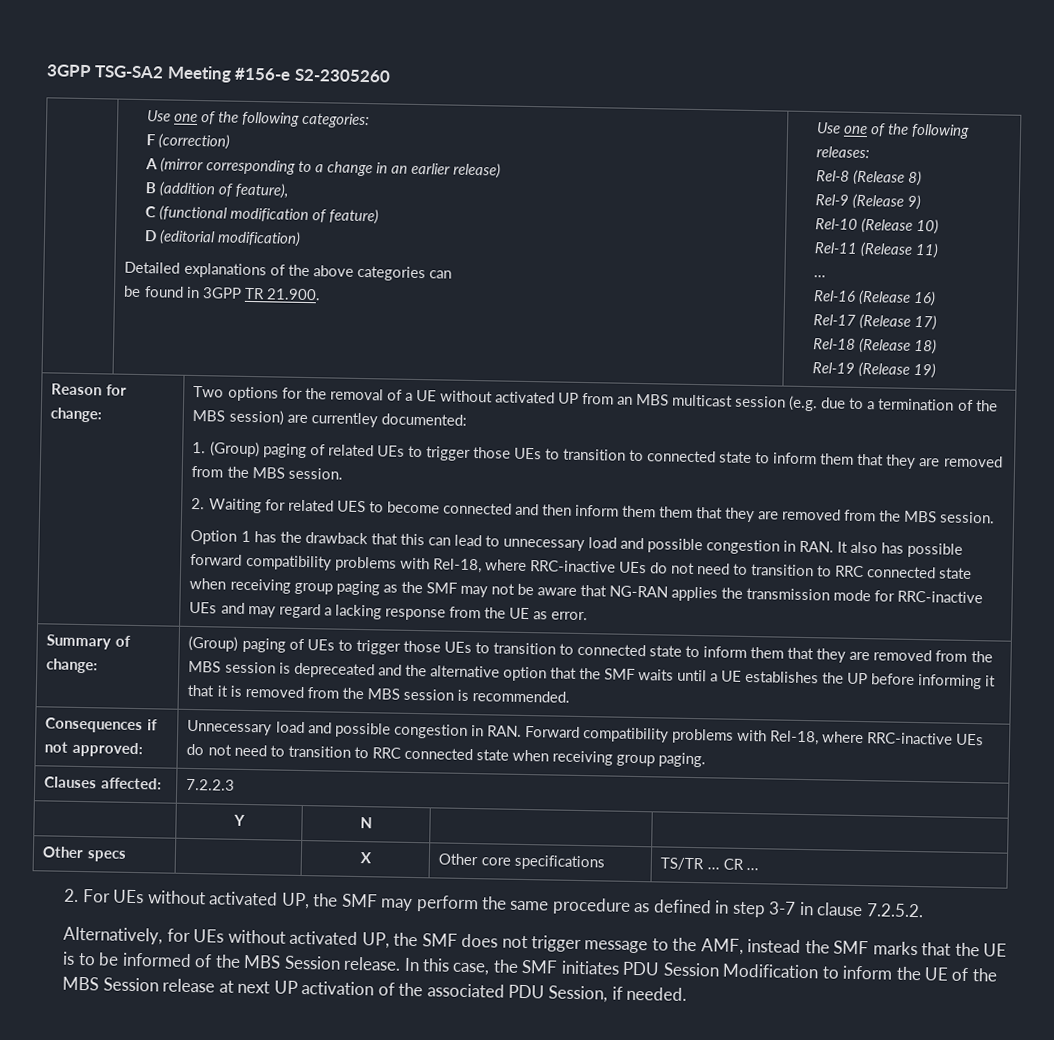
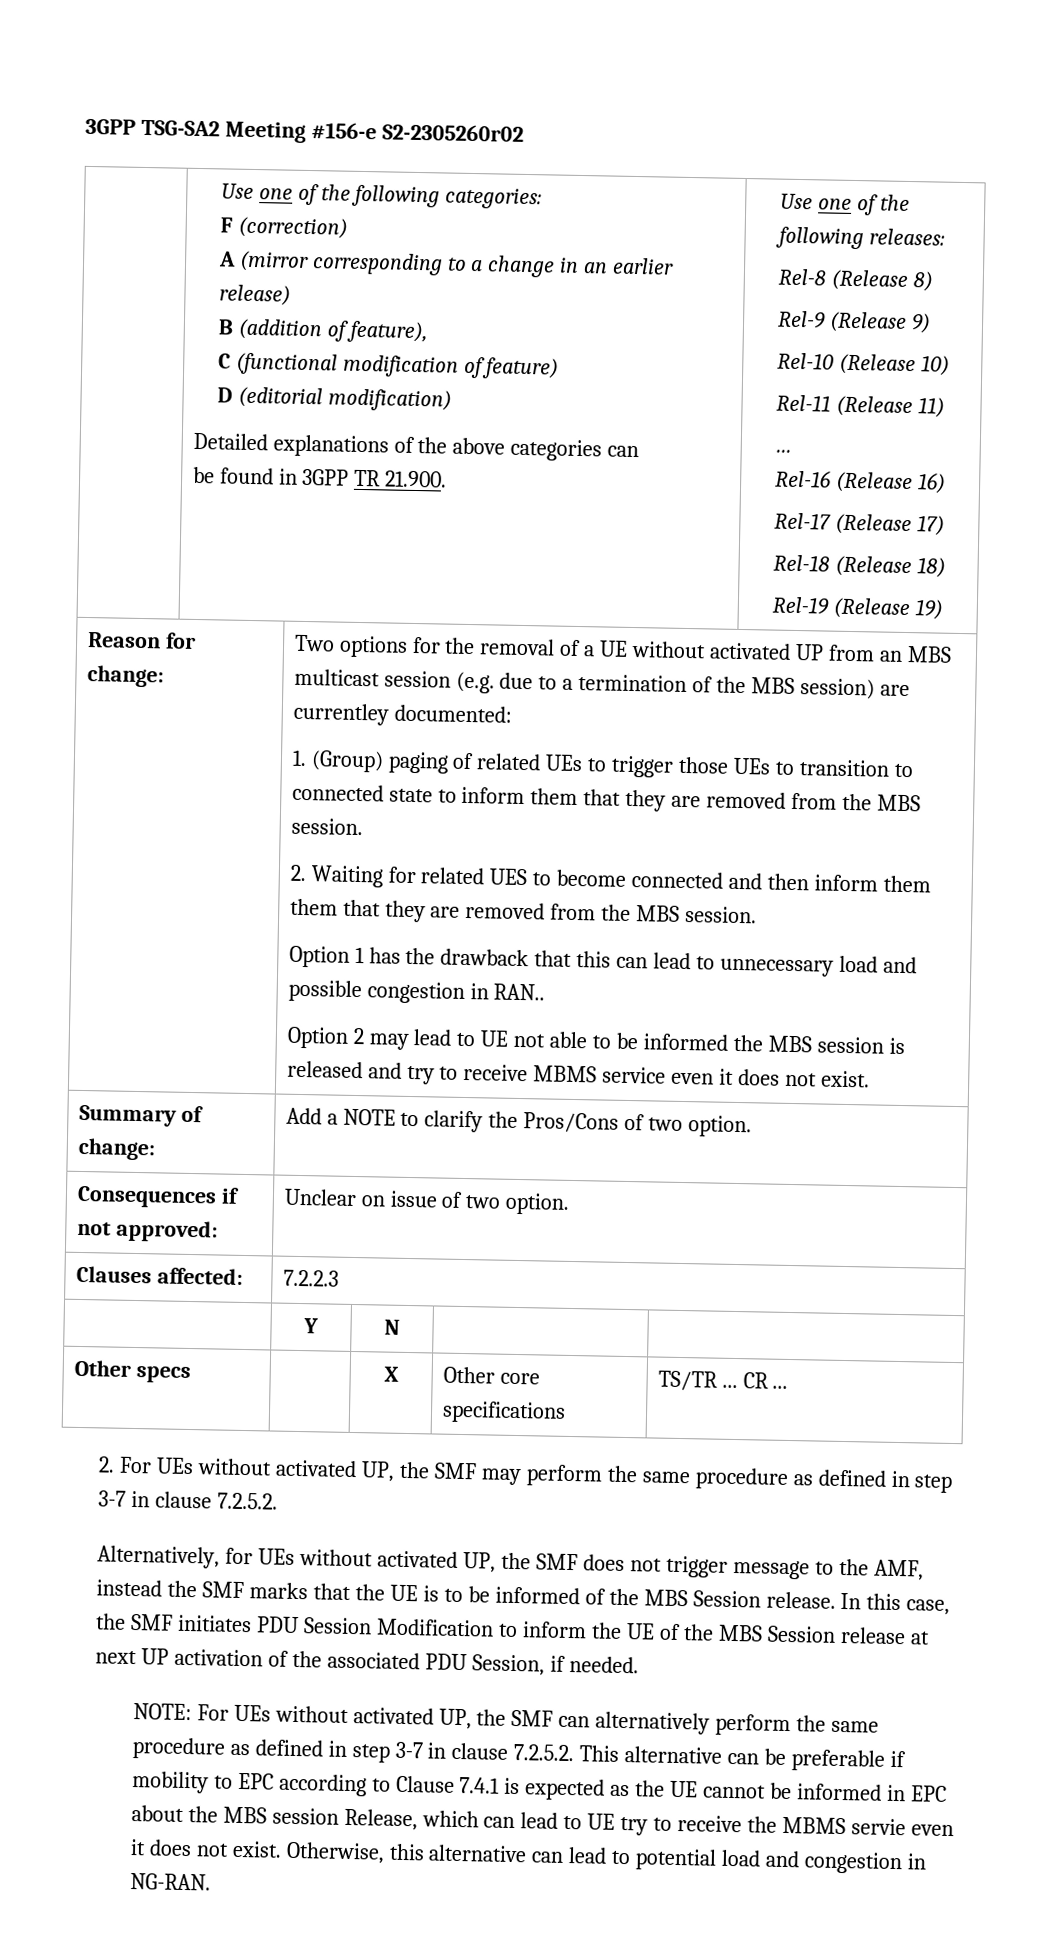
- 3GPP TSG-SA2 Meeting #156-e S2-2305260
+ 3GPP TSG-SA2 Meeting #156-e S2-2305260r02
- Option 1 has the drawback that this can lead to unnecessary load and possible congestion in RAN. It also has possible forward compatibility problems with Rel-18, where RRC-inactive UEs do not need to transition to RRC connected state when receiving group paging as the SMF may not be aware that NG-RAN applies the transmission mode for RRC-inactive UEs and may regard a lacking response from the UE as error.
- Summary of change: | (Group) paging of UEs to trigger those UEs to transition to connected state to inform them that they are removed from the MBS session is depreceated and the alternative option that the SMF waits until a UE establishes the UP before informing it that it is removed from the MBS session is recommended.
- Consequences if not approved: | Unnecessary load and possible congestion in RAN. Forward compatibility problems with Rel-18, where RRC-inactive UEs do not need to transition to RRC connected state when receiving group paging.
+ Option 1 has the drawback that this can lead to unnecessary load and possible congestion in RAN..
+ Option 2 may lead to UE not able to be informed the MBS session is released and try to receive MBMS service even it does not exist.
+ Summary of change: | Add a NOTE to clarify the Pros/Cons of two option.
+ Consequences if not approved: | Unclear on issue of two option.
+ NOTE: For UEs without activated UP, the SMF can alternatively perform the same procedure as defined in step 3-7 in clause 7.2.5.2. This alternative can be preferable if mobility to EPC according to Clause 7.4.1 is expected as the UE cannot be informed in EPC about the MBS session Release, which can lead to UE try to receive the MBMS servie even it does not exist. Otherwise, this alternative can lead to potential load and congestion in NG-RAN.

